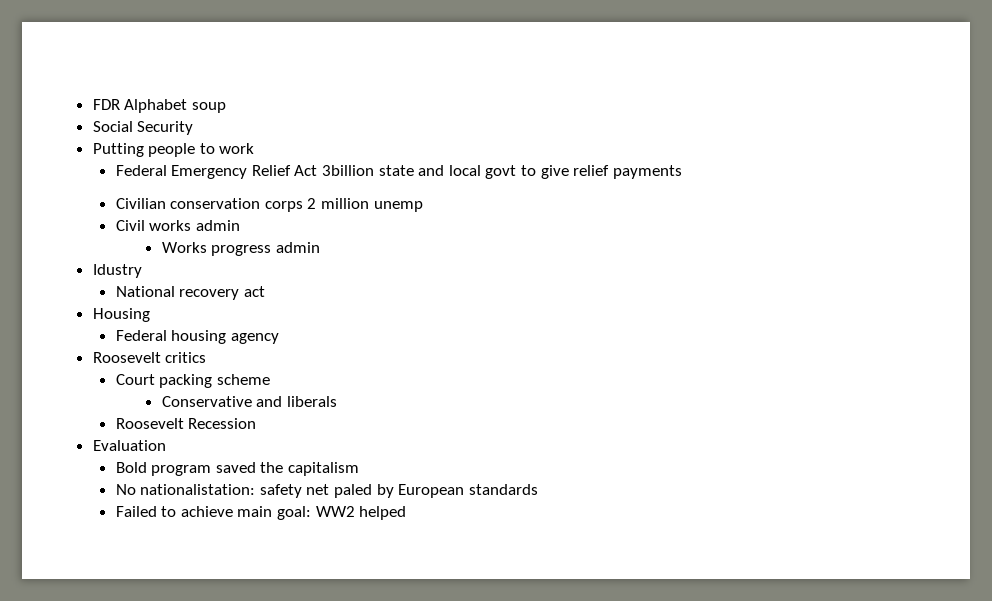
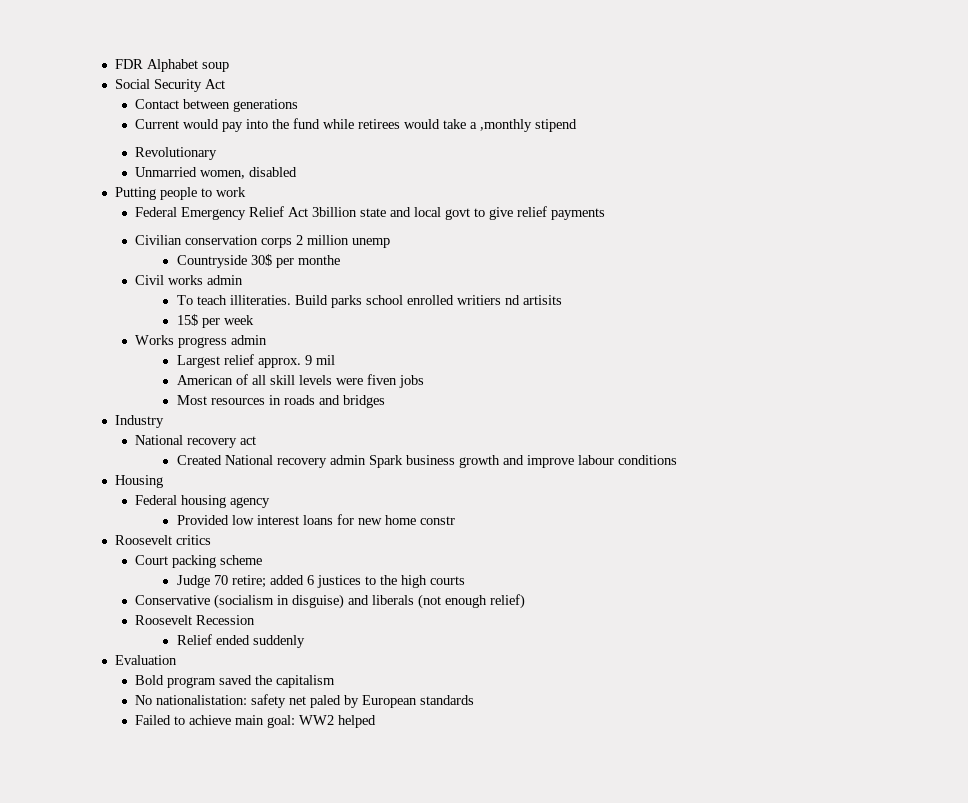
- Social Security
+ Social Security Act
+ Contact between generations
+ Current would pay into the fund while retirees would take a ,monthly stipend
+ Revolutionary
+ Unmarried women, disabled
+ Countryside 30$ per monthe
+ To teach illiteraties. Build parks school enrolled writiers nd artisits
+ 15$ per week
  Works progress admin
- Idustry
+ Largest relief approx. 9 mil
+ American of all skill levels were fiven jobs
+ Most resources in roads and bridges
+ Industry
  National recovery act
+ Created National recovery admin Spark business growth and improve labour conditions
  Housing
  Federal housing agency
+ Provided low interest loans for new home constr
- Conservative and liberals
+ Judge 70 retire; added 6 justices to the high courts
+ Conservative (socialism in disguise) and liberals (not enough relief)
+ Relief ended suddenly

